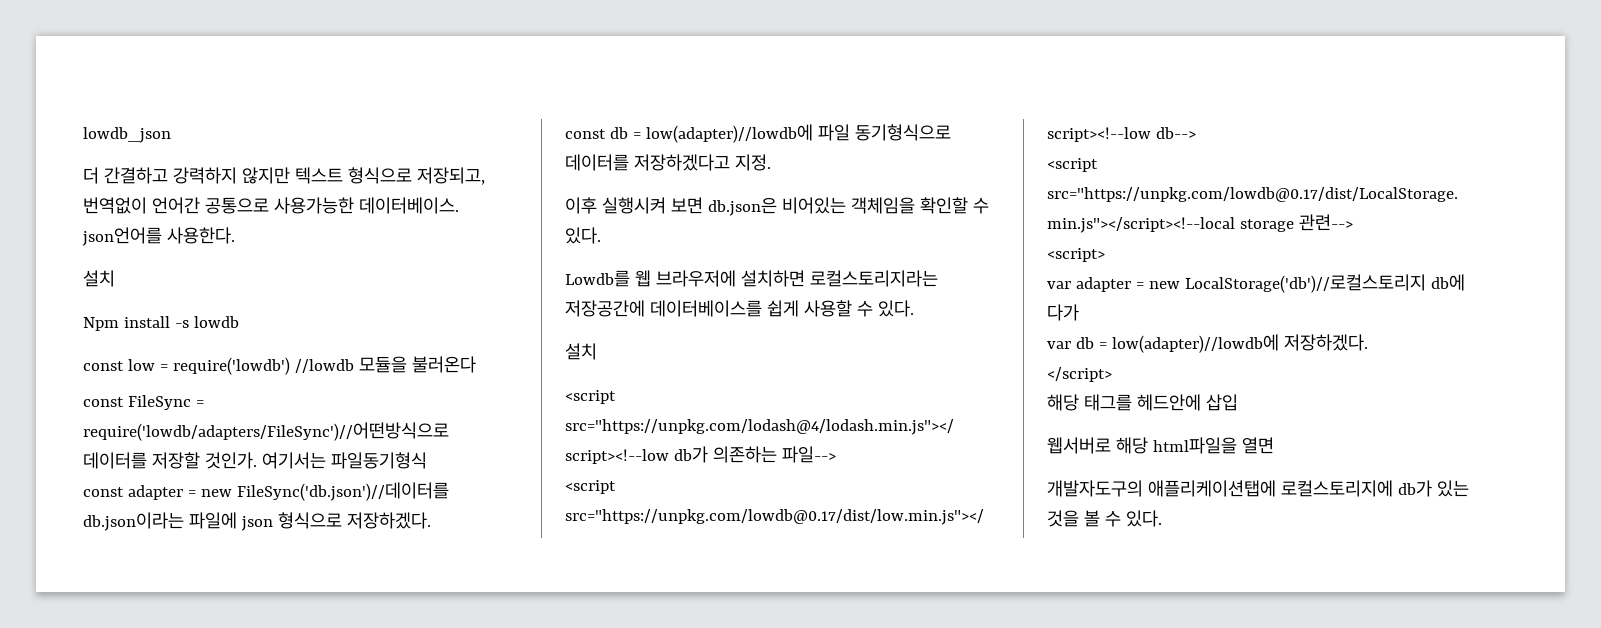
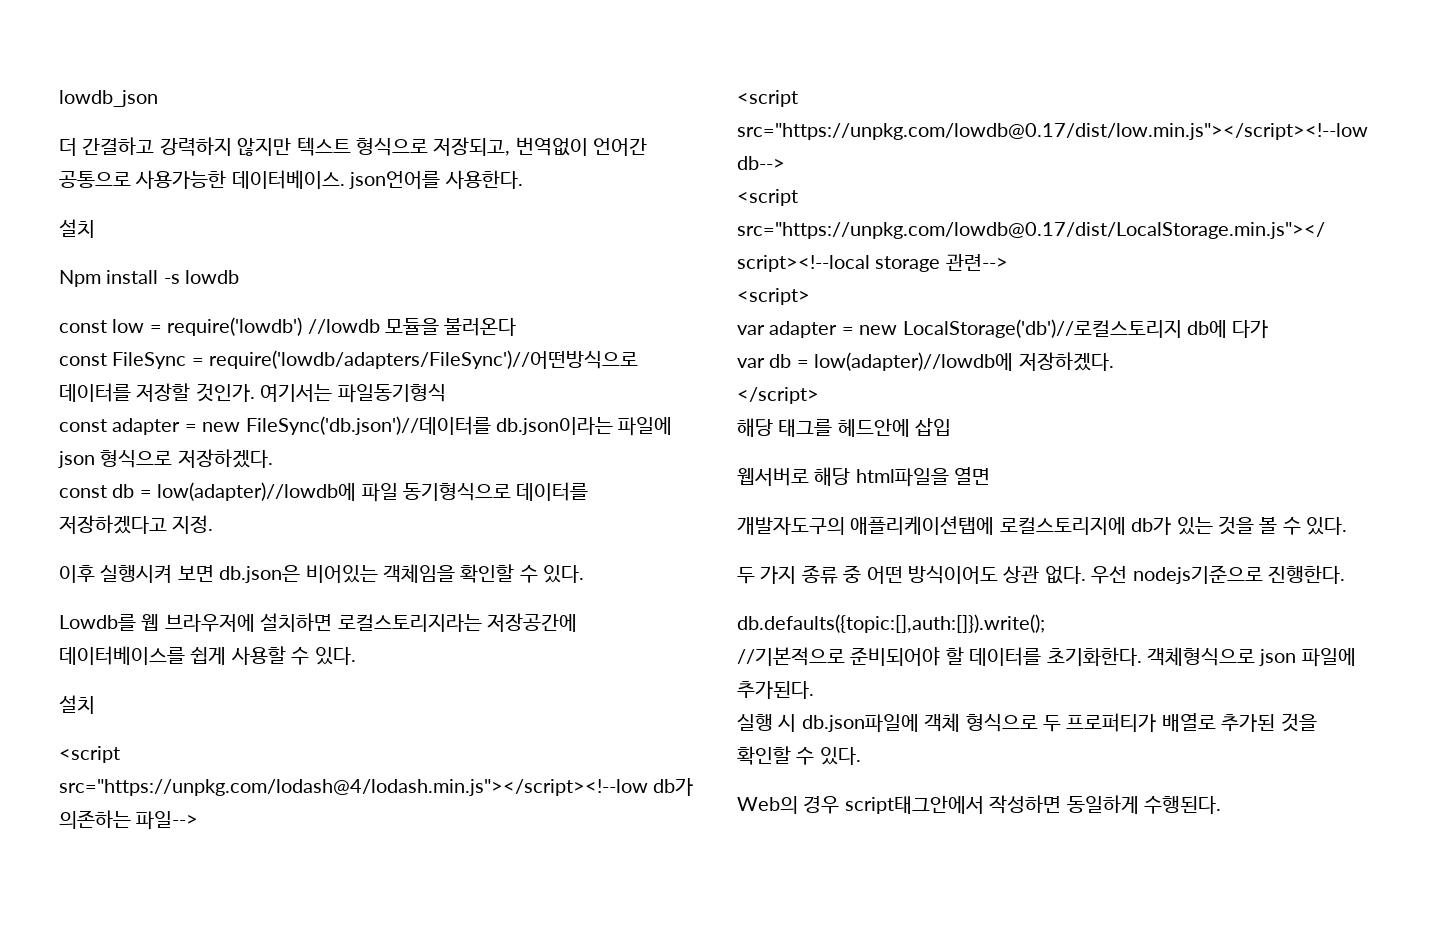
+ 두 가지 종류 중 어떤 방식이어도 상관 없다. 우선 nodejs기준으로 진행한다.
+ db.defaults({topic:[],auth:[]}).write();
+ //기본적으로 준비되어야 할 데이터를 초기화한다. 객체형식으로 json 파일에 추가된다.
+ 실행 시 db.json파일에 객체 형식으로 두 프로퍼티가 배열로 추가된 것을 확인할 수 있다.
+ Web의 경우 script태그안에서 작성하면 동일하게 수행된다.

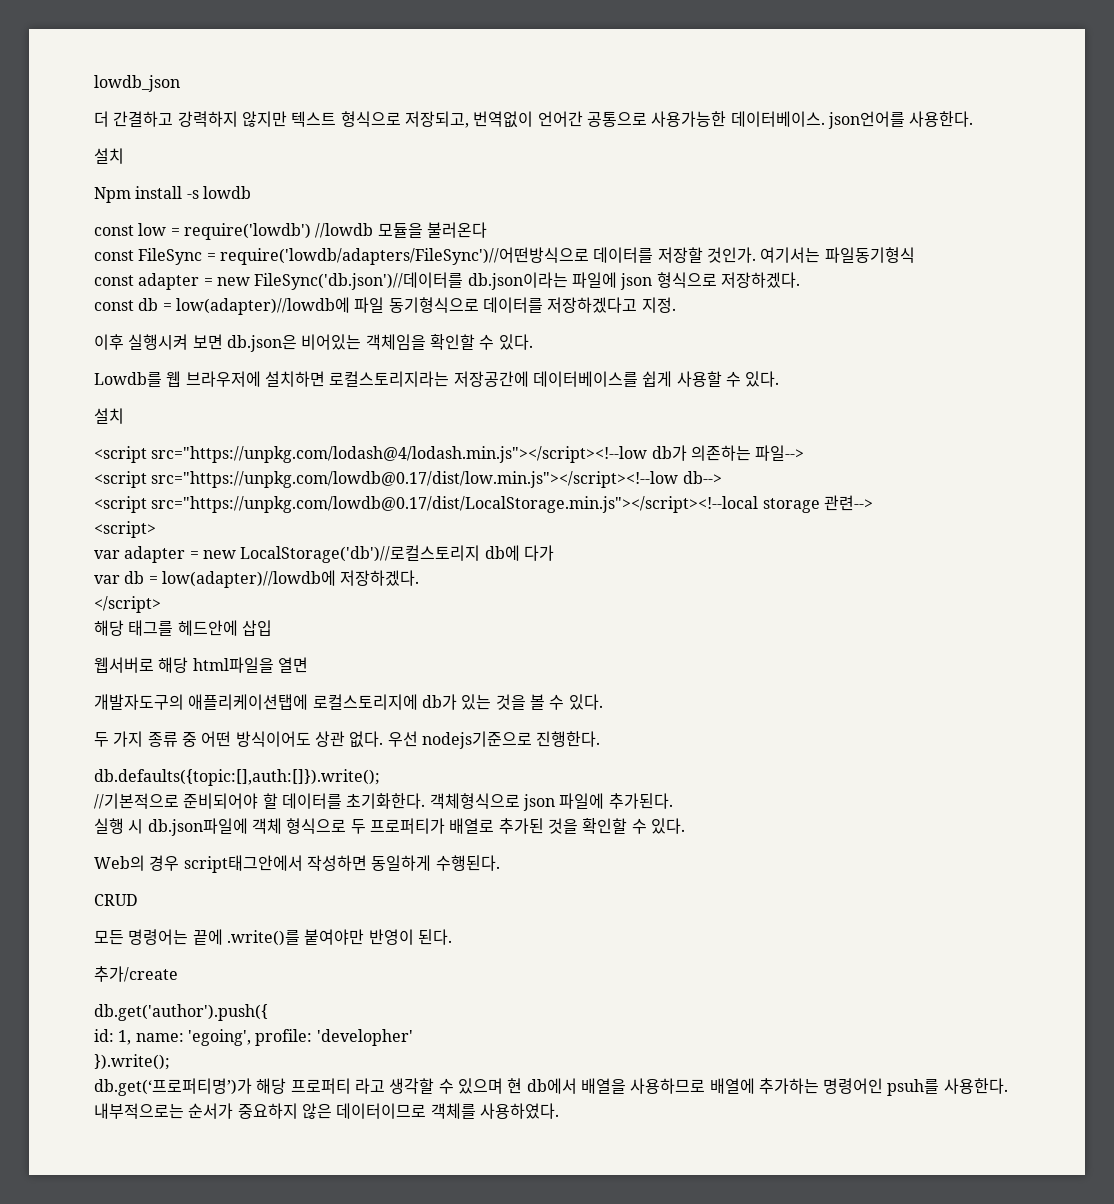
+ CRUD
+ 모든 명령어는 끝에 .write()를 붙여야만 반영이 된다.
+ 추가/create
+ db.get('author').push({
+ id: 1, name: 'egoing', profile: 'developher'
+ }).write();
+ db.get(‘프로퍼티명’)가 해당 프로퍼티 라고 생각할 수 있으며 현 db에서 배열을 사용하므로 배열에 추가하는 명령어인 psuh를 사용한다. 내부적으로는 순서가 중요하지 않은 데이터이므로 객체를 사용하였다.

